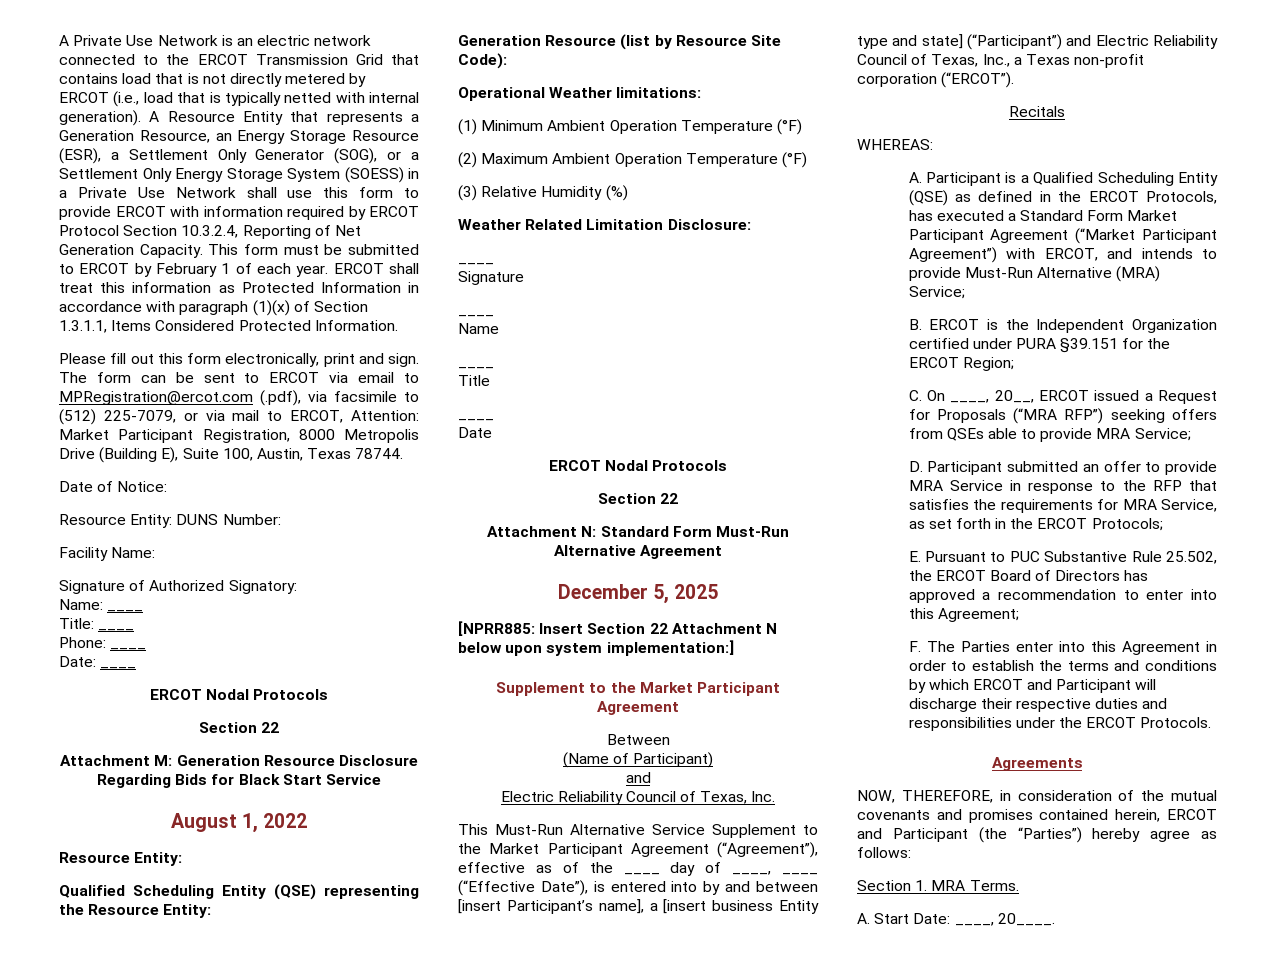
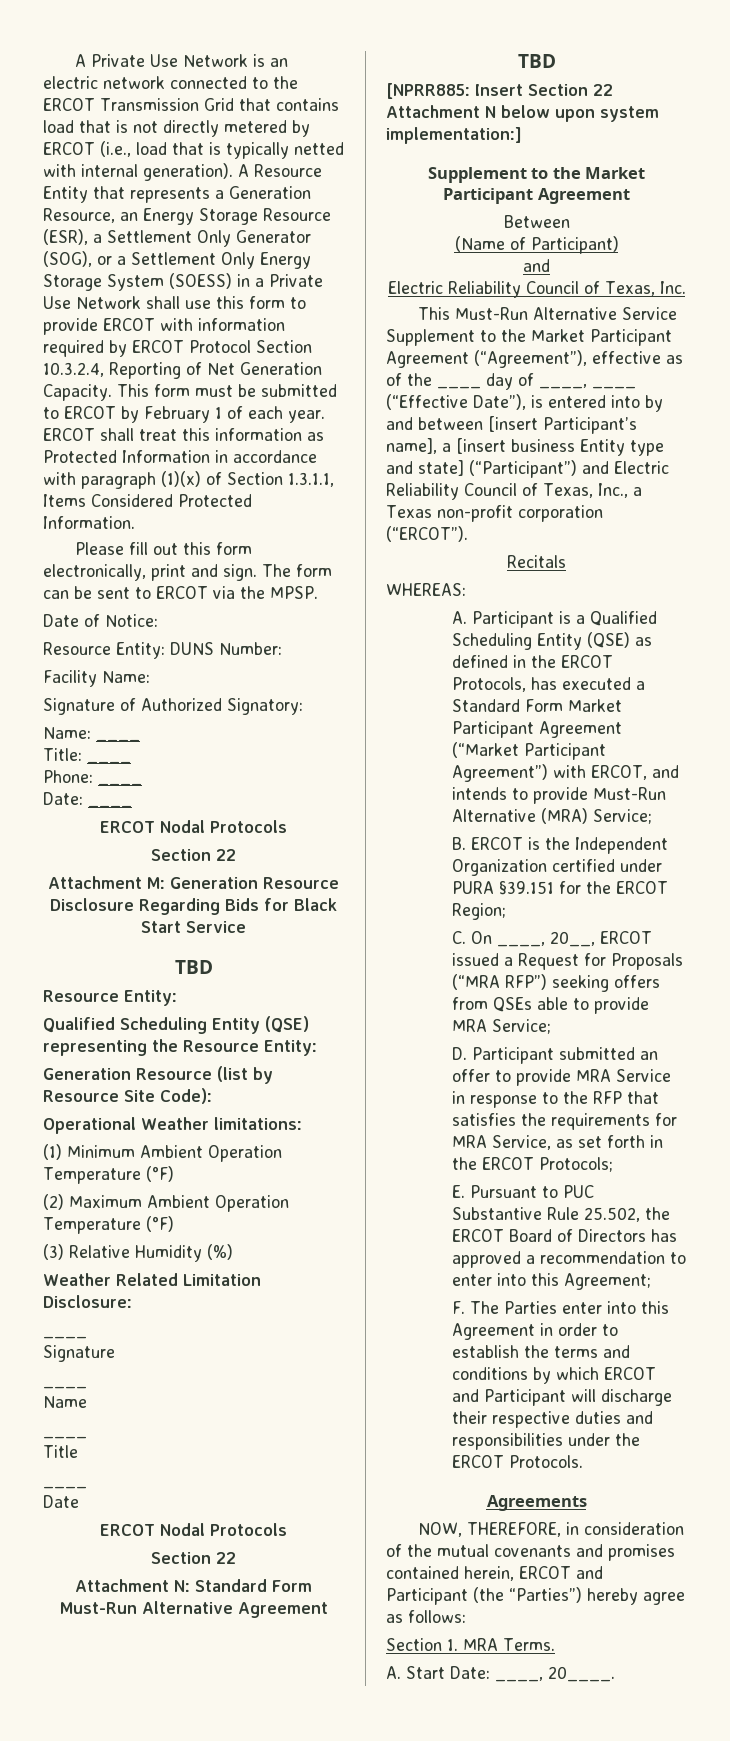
- The form can be sent to ERCOT via email to MPRegistration@ercot.com (.pdf), via facsimile to (512) 225-7079, or via mail to ERCOT, Attention: Market Participant Registration, 8000 Metropolis Drive (Building E), Suite 100, Austin, Texas 78744.
+ The form can be sent to ERCOT via the MPSP.
  Attachment M: Generation Resource Disclosure Regarding Bids for Black Start Service
- August 1, 2022
+ TBD
  Attachment N: Standard Form Must-Run Alternative Agreement
- December 5, 2025
+ TBD

